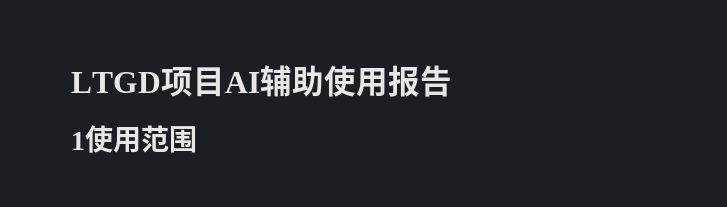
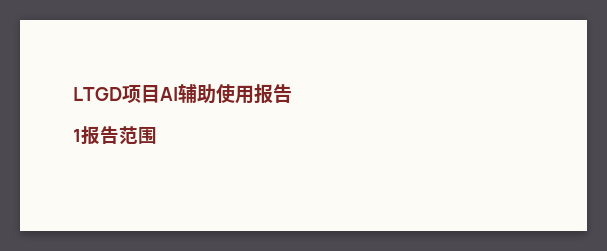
- 1使用范围
+ 1报告范围

